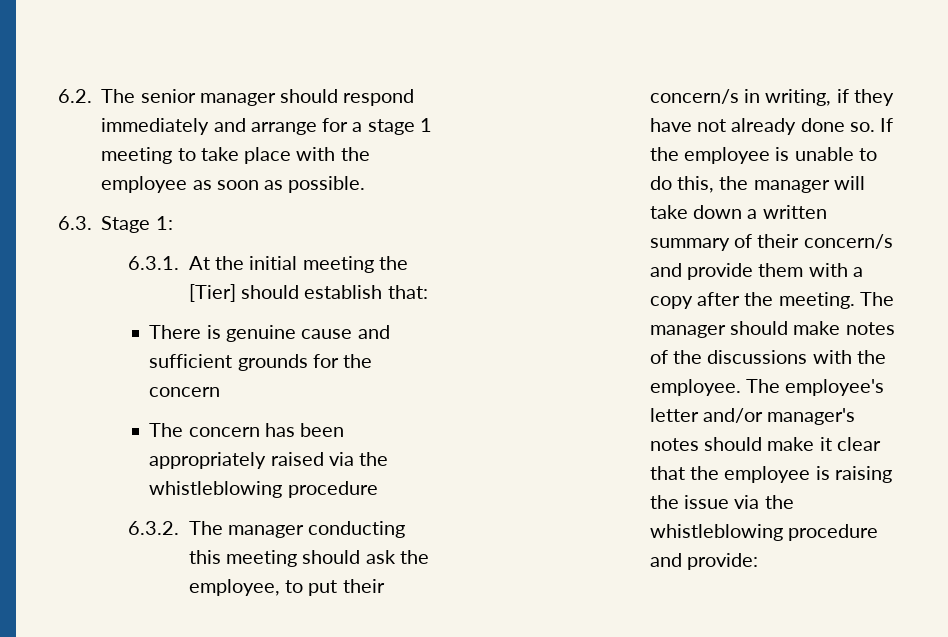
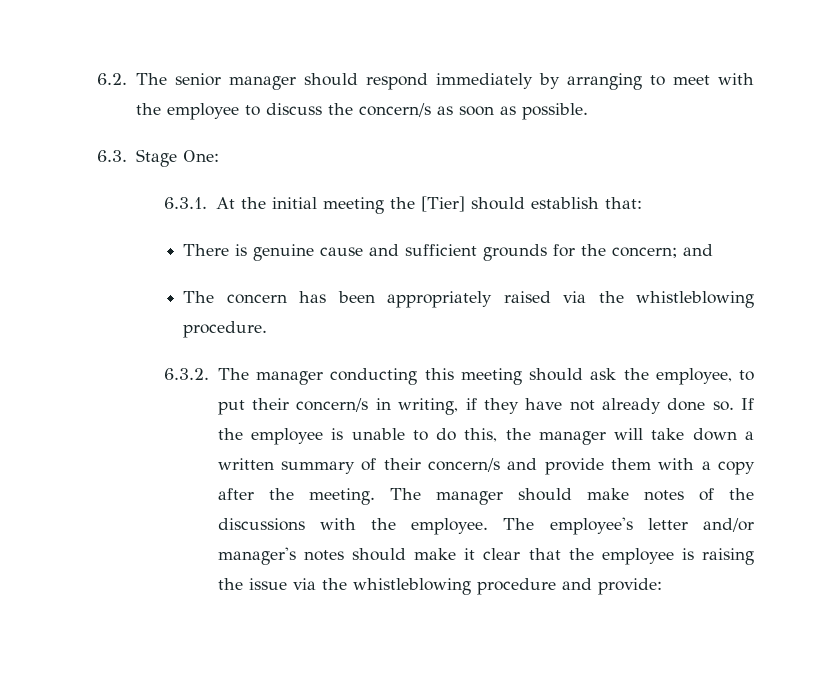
- 6.2. The senior manager should respond immediately and arrange for a stage 1 meeting to take place with the employee as soon as possible.
+ 6.2. The senior manager should respond immediately by arranging to meet with the employee to discuss the concern/s as soon as possible.
- 6.3. Stage 1:
+ 6.3. Stage One:
- There is genuine cause and sufficient grounds for the concern
+ There is genuine cause and sufficient grounds for the concern; and
- The concern has been appropriately raised via the whistleblowing procedure
+ The concern has been appropriately raised via the whistleblowing procedure.

